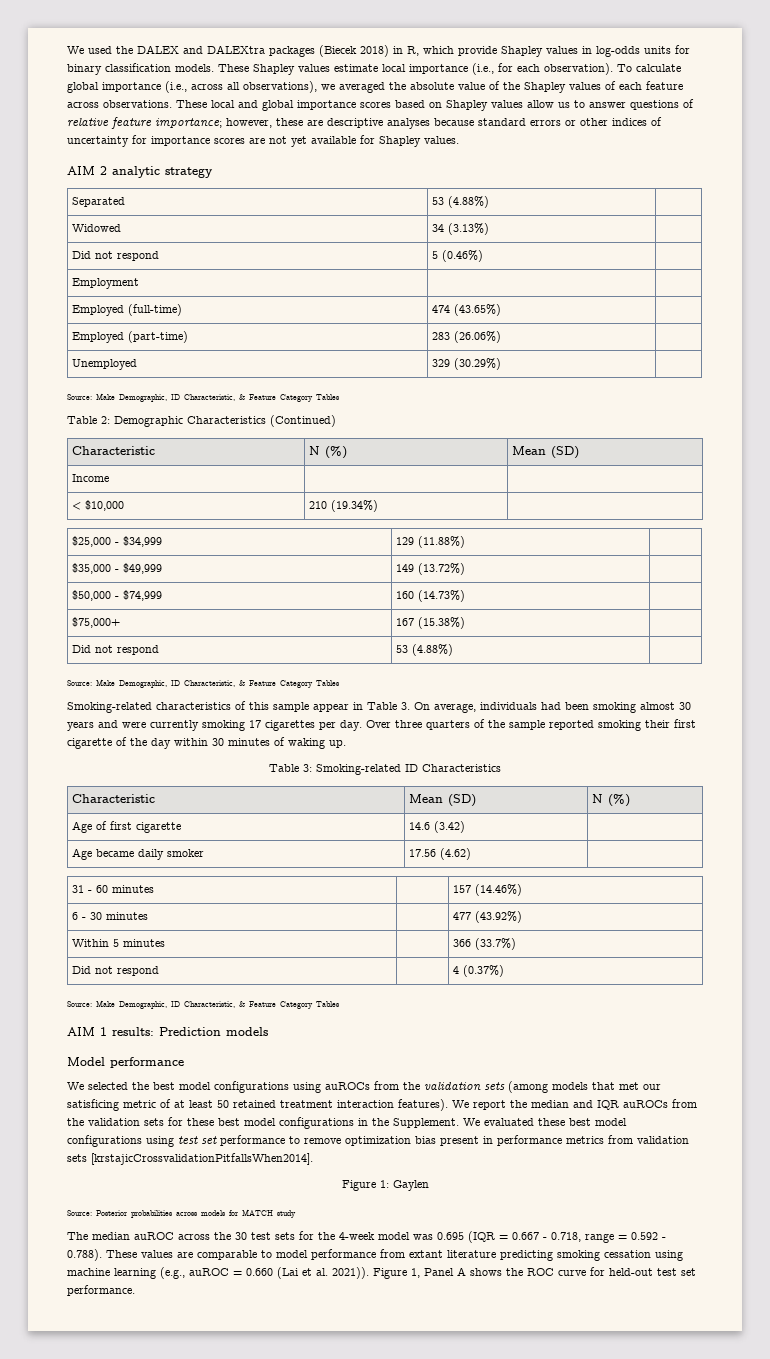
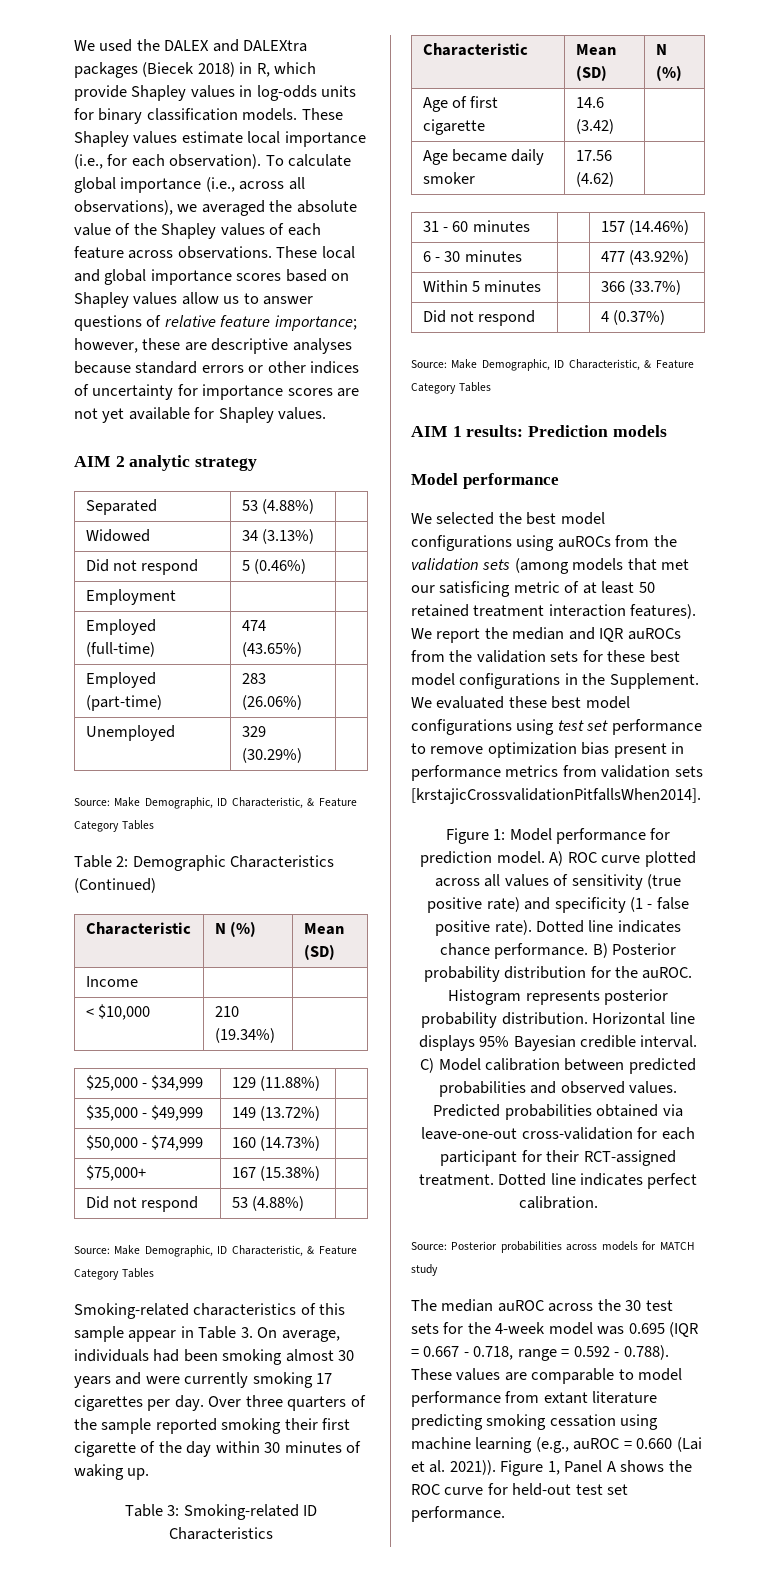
- Figure 1: Gaylen
+ Figure 1: Model performance for prediction model. A) ROC curve plotted across all values of sensitivity (true positive rate) and specificity (1 - false positive rate). Dotted line indicates chance performance. B) Posterior probability distribution for the auROC. Histogram represents posterior probability distribution. Horizontal line displays 95% Bayesian credible interval. C) Model calibration between predicted probabilities and observed values. Predicted probabilities obtained via leave-one-out cross-validation for each participant for their RCT-assigned treatment. Dotted line indicates perfect calibration.

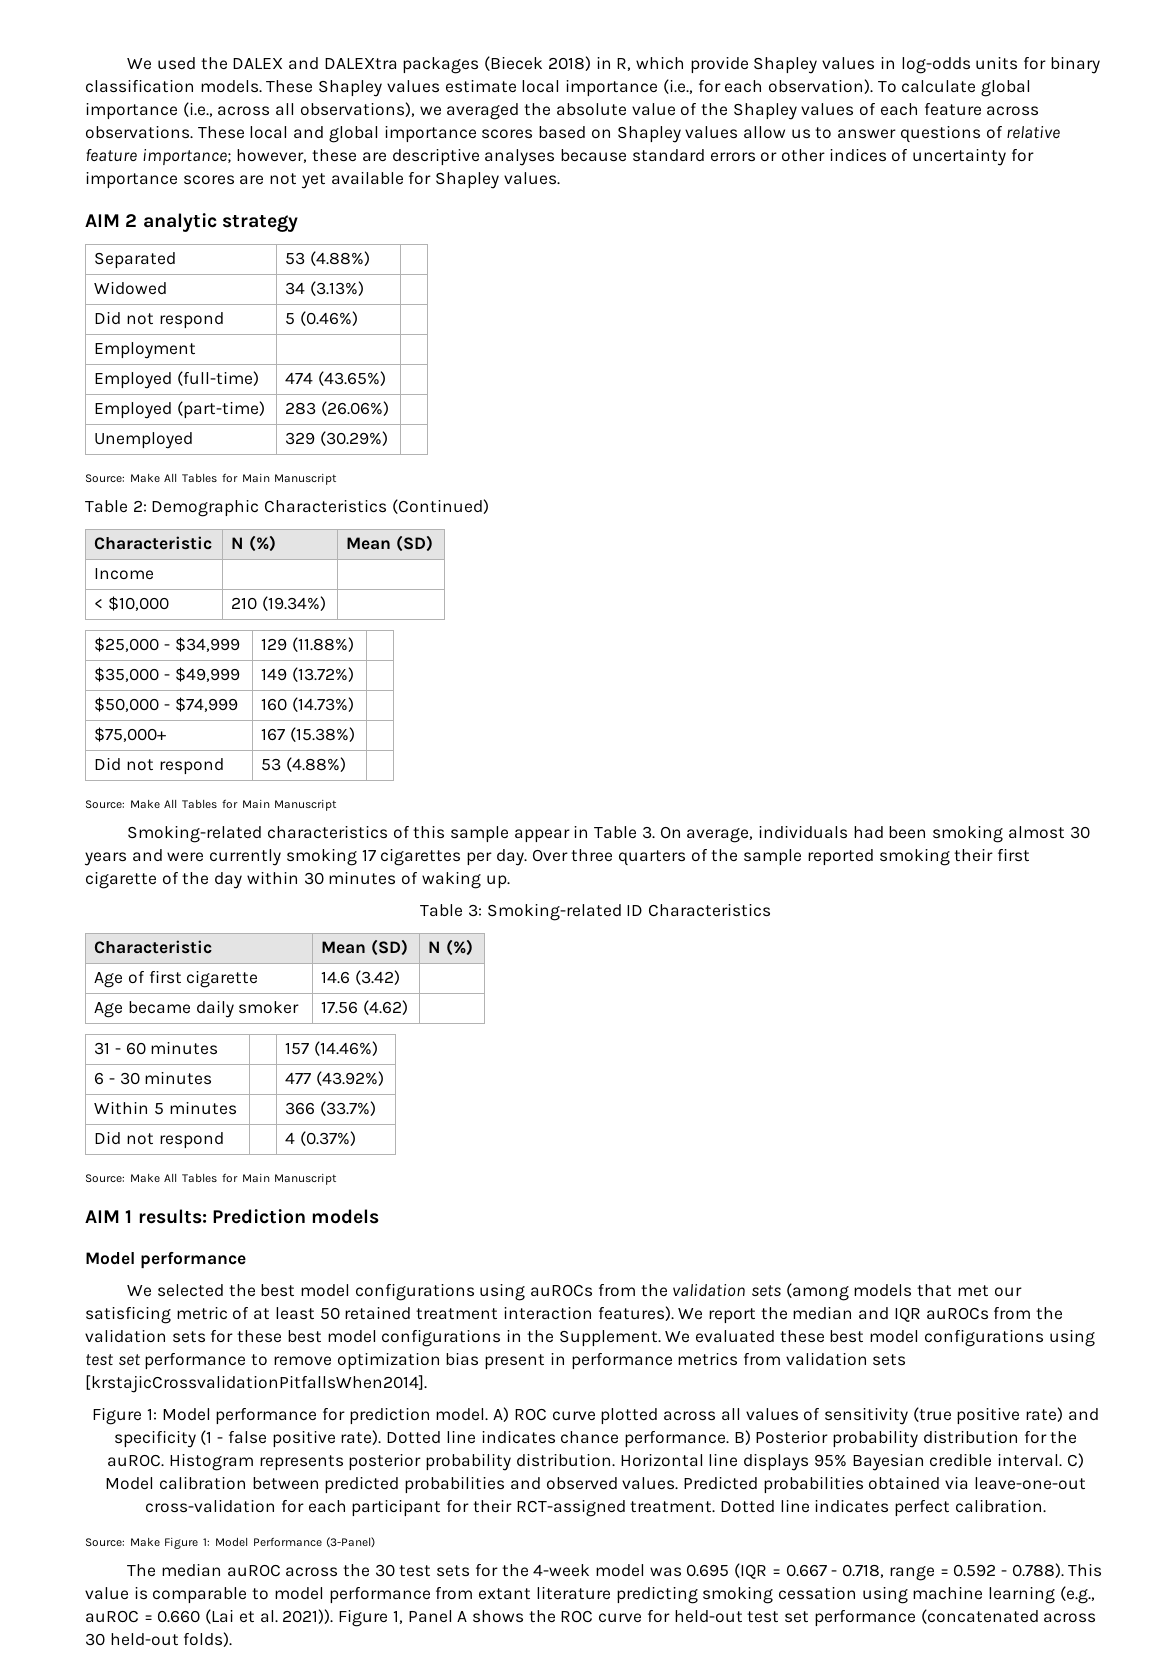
  Unemployed | 329 (30.29%) |
- Source: Make Demographic, ID Characteristic, & Feature Category Tables
+ Source: Make All Tables for Main Manuscript
  Did not respond | 53 (4.88%) |
- Source: Make Demographic, ID Characteristic, & Feature Category Tables
+ Source: Make All Tables for Main Manuscript
  Did not respond | | 4 (0.37%)
- Source: Make Demographic, ID Characteristic, & Feature Category Tables
+ Source: Make All Tables for Main Manuscript
- Source: Posterior probabilities across models for MATCH study
+ Source: Make Figure 1: Model Performance (3-Panel)
- The median auROC across the 30 test sets for the 4-week model was 0.695 (IQR = 0.667 - 0.718, range = 0.592 - 0.788). These values are comparable to model performance from extant literature predicting smoking cessation using machine learning (e.g., auROC = 0.660 (Lai et al. 2021)).
+ The median auROC across the 30 test sets for the 4-week model was 0.695 (IQR = 0.667 - 0.718, range = 0.592 - 0.788). This value is comparable to model performance from extant literature predicting smoking cessation using machine learning (e.g., auROC = 0.660 (Lai et al. 2021)).
- Figure 1, Panel A shows the ROC curve for held-out test set performance.
+ Figure 1, Panel A shows the ROC curve for held-out test set performance (concatenated across 30 held-out folds).

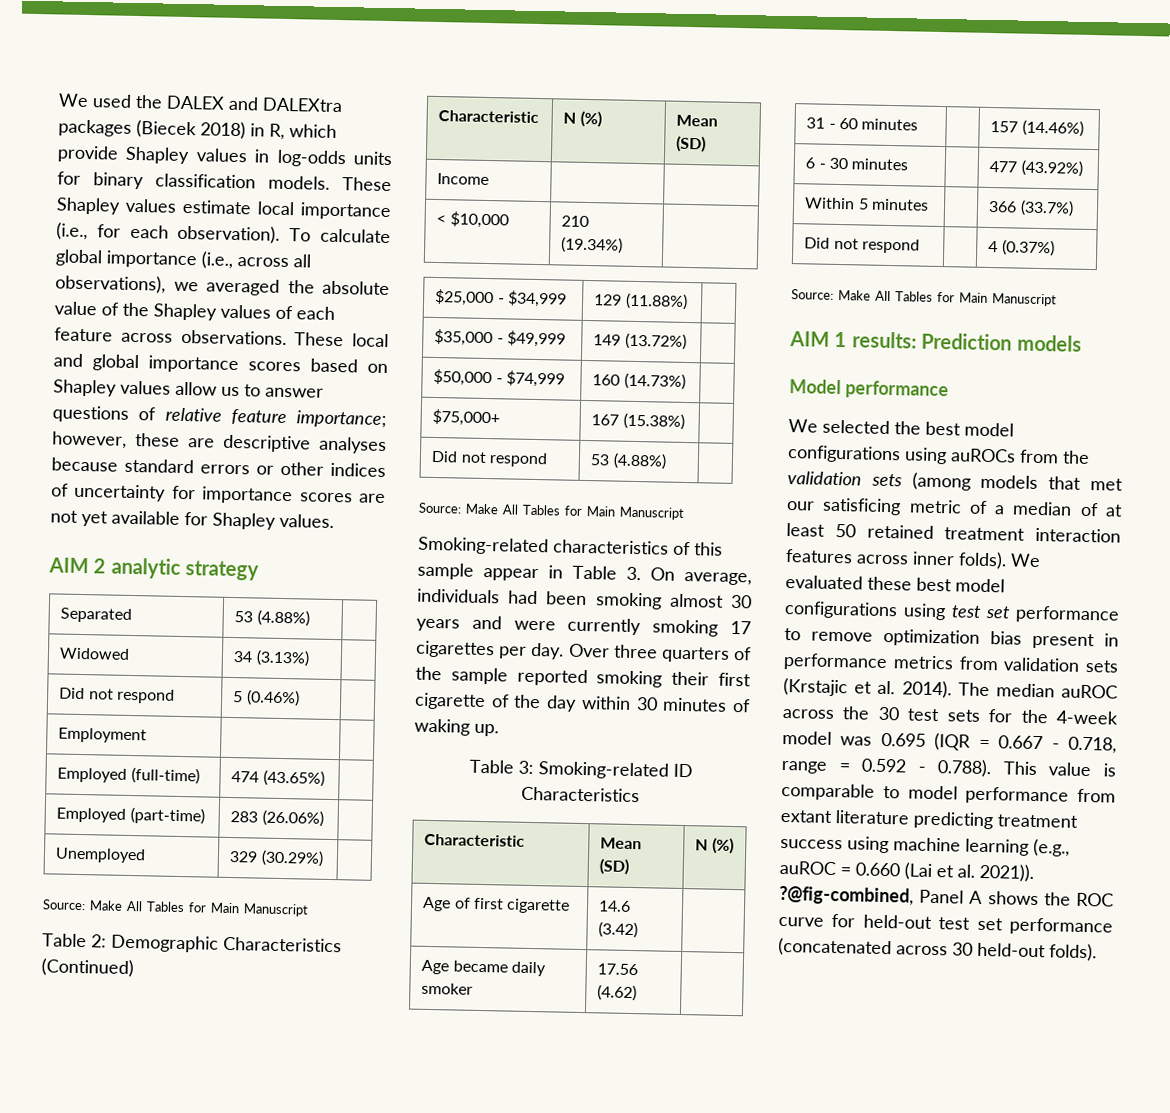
- We selected the best model configurations using auROCs from the validation sets (among models that met our satisficing metric of at least 50 retained treatment interaction features). We report the median and IQR auROCs from the validation sets for these best model configurations in the Supplement.
+ We selected the best model configurations using auROCs from the validation sets (among models that met our satisficing metric of a median of at least 50 retained treatment interaction features across inner folds).
- We evaluated these best model configurations using test set performance to remove optimization bias present in performance metrics from validation sets [krstajicCrossvalidationPitfallsWhen2014].
- Figure 1: Model performance for prediction model. A) ROC curve plotted across all values of sensitivity (true positive rate) and specificity (1 - false positive rate). Dotted line indicates chance performance. B) Posterior probability distribution for the auROC. Histogram represents posterior probability distribution. Horizontal line displays 95% Bayesian credible interval. C) Model calibration between predicted probabilities and observed values. Predicted probabilities obtained via leave-one-out cross-validation for each participant for their RCT-assigned treatment. Dotted line indicates perfect calibration.
- Source: Make Figure 1: Model Performance (3-Panel)
- The median auROC across the 30 test sets for the 4-week model was 0.695 (IQR = 0.667 - 0.718, range = 0.592 - 0.788). This value is comparable to model performance from extant literature predicting smoking cessation using machine learning (e.g., auROC = 0.660 (Lai et al. 2021)).
+ We evaluated these best model configurations using test set performance to remove optimization bias present in performance metrics from validation sets (Krstajic et al. 2014). The median auROC across the 30 test sets for the 4-week model was 0.695 (IQR = 0.667 - 0.718, range = 0.592 - 0.788). This value is comparable to model performance from extant literature predicting treatment success using machine learning (e.g., auROC = 0.660 (Lai et al. 2021)).
- Figure 1, Panel A shows the ROC curve for held-out test set performance (concatenated across 30 held-out folds).
+ ?@fig-combined, Panel A shows the ROC curve for held-out test set performance (concatenated across 30 held-out folds).

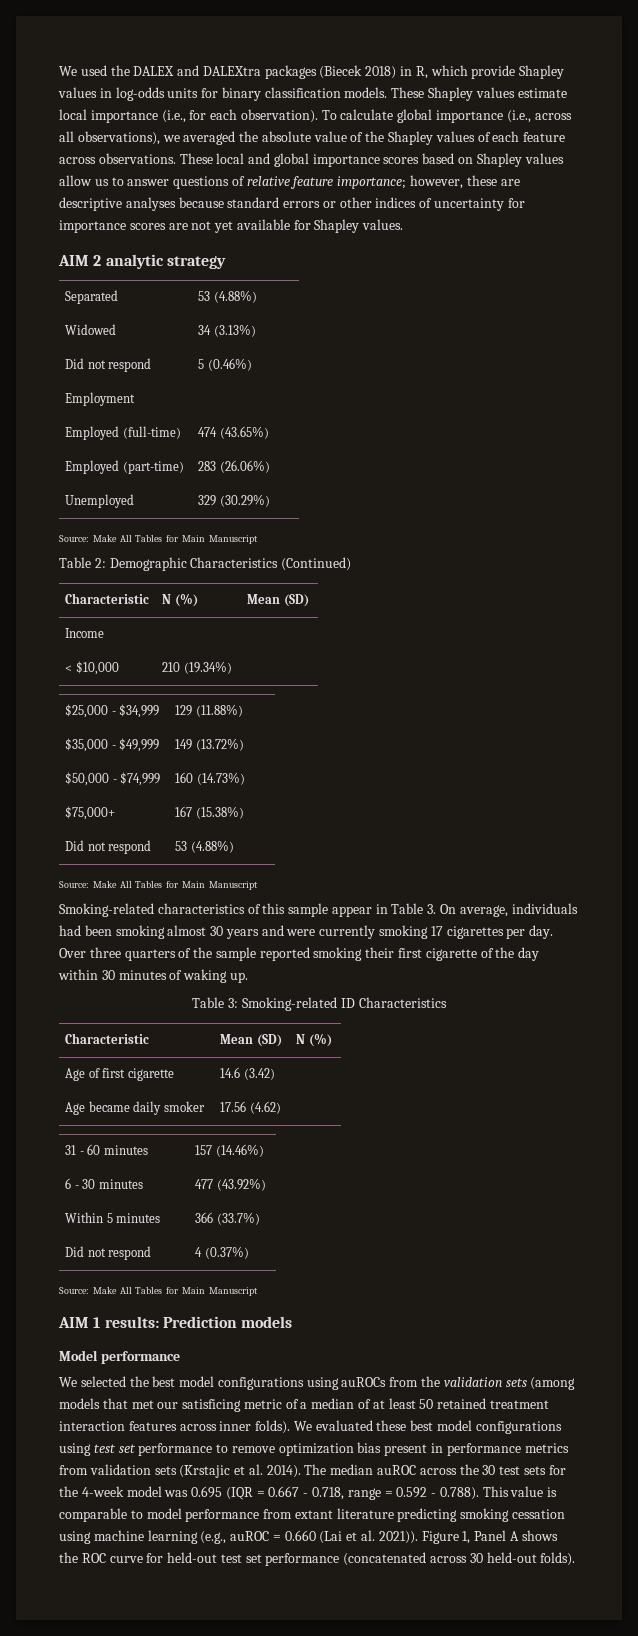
- The median auROC across the 30 test sets for the 4-week model was 0.695 (IQR = 0.667 - 0.718, range = 0.592 - 0.788). This value is comparable to model performance from extant literature predicting treatment success using machine learning (e.g., auROC = 0.660 (Lai et al. 2021)).
+ The median auROC across the 30 test sets for the 4-week model was 0.695 (IQR = 0.667 - 0.718, range = 0.592 - 0.788). This value is comparable to model performance from extant literature predicting smoking cessation using machine learning (e.g., auROC = 0.660 (Lai et al. 2021)).
- ?@fig-combined, Panel A shows the ROC curve for held-out test set performance (concatenated across 30 held-out folds).
+ Figure 1, Panel A shows the ROC curve for held-out test set performance (concatenated across 30 held-out folds).

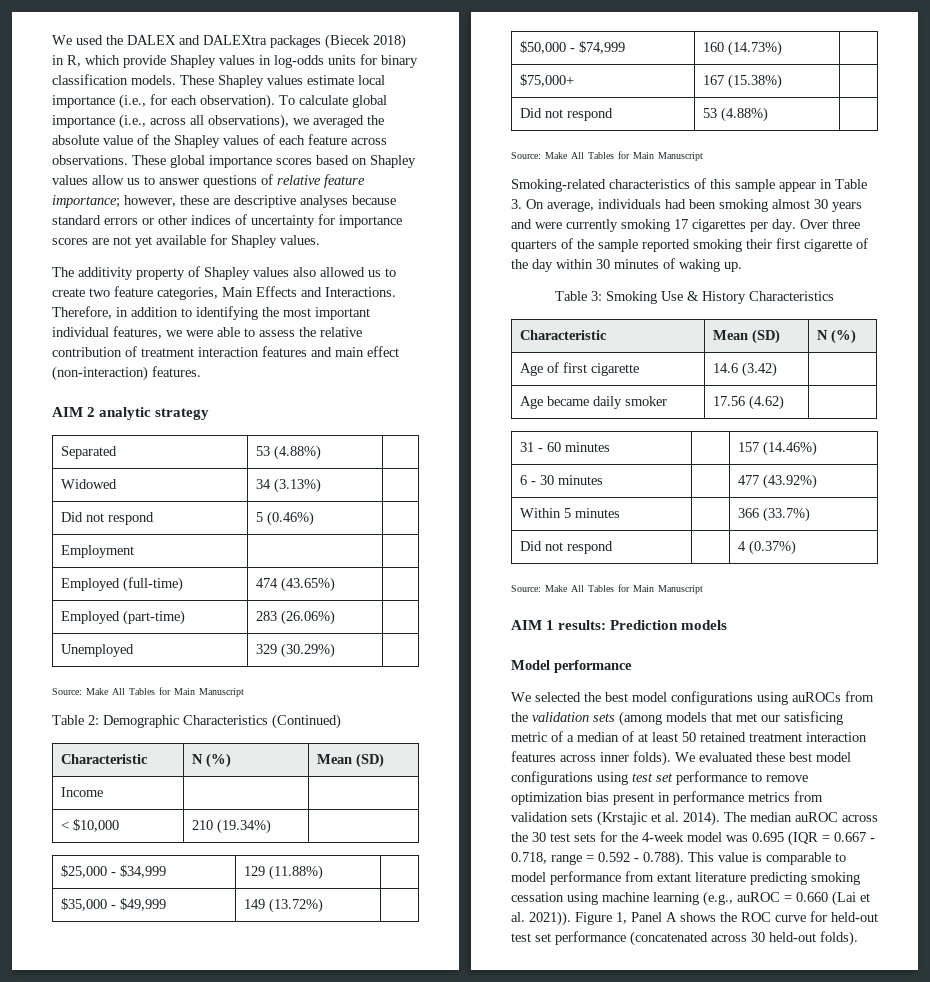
- These local and global importance scores based on Shapley values allow us to answer questions of relative feature importance; however, these are descriptive analyses because standard errors or other indices of uncertainty for importance scores are not yet available for Shapley values.
+ These global importance scores based on Shapley values allow us to answer questions of relative feature importance; however, these are descriptive analyses because standard errors or other indices of uncertainty for importance scores are not yet available for Shapley values.
+ The additivity property of Shapley values also allowed us to create two feature categories, Main Effects and Interactions. Therefore, in addition to identifying the most important individual features, we were able to assess the relative contribution of treatment interaction features and main effect (non-interaction) features.
- Table 3: Smoking-related ID Characteristics
+ Table 3: Smoking Use & History Characteristics

